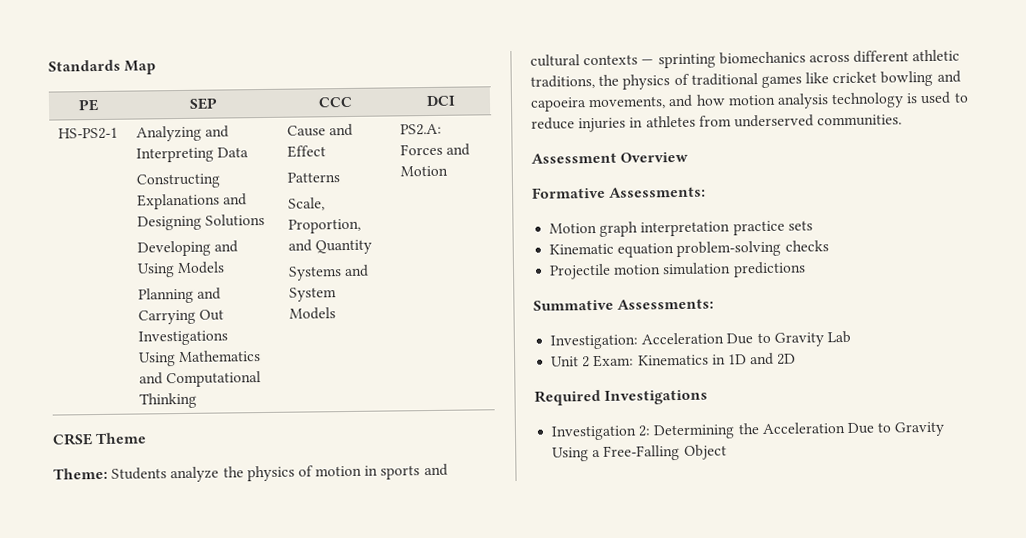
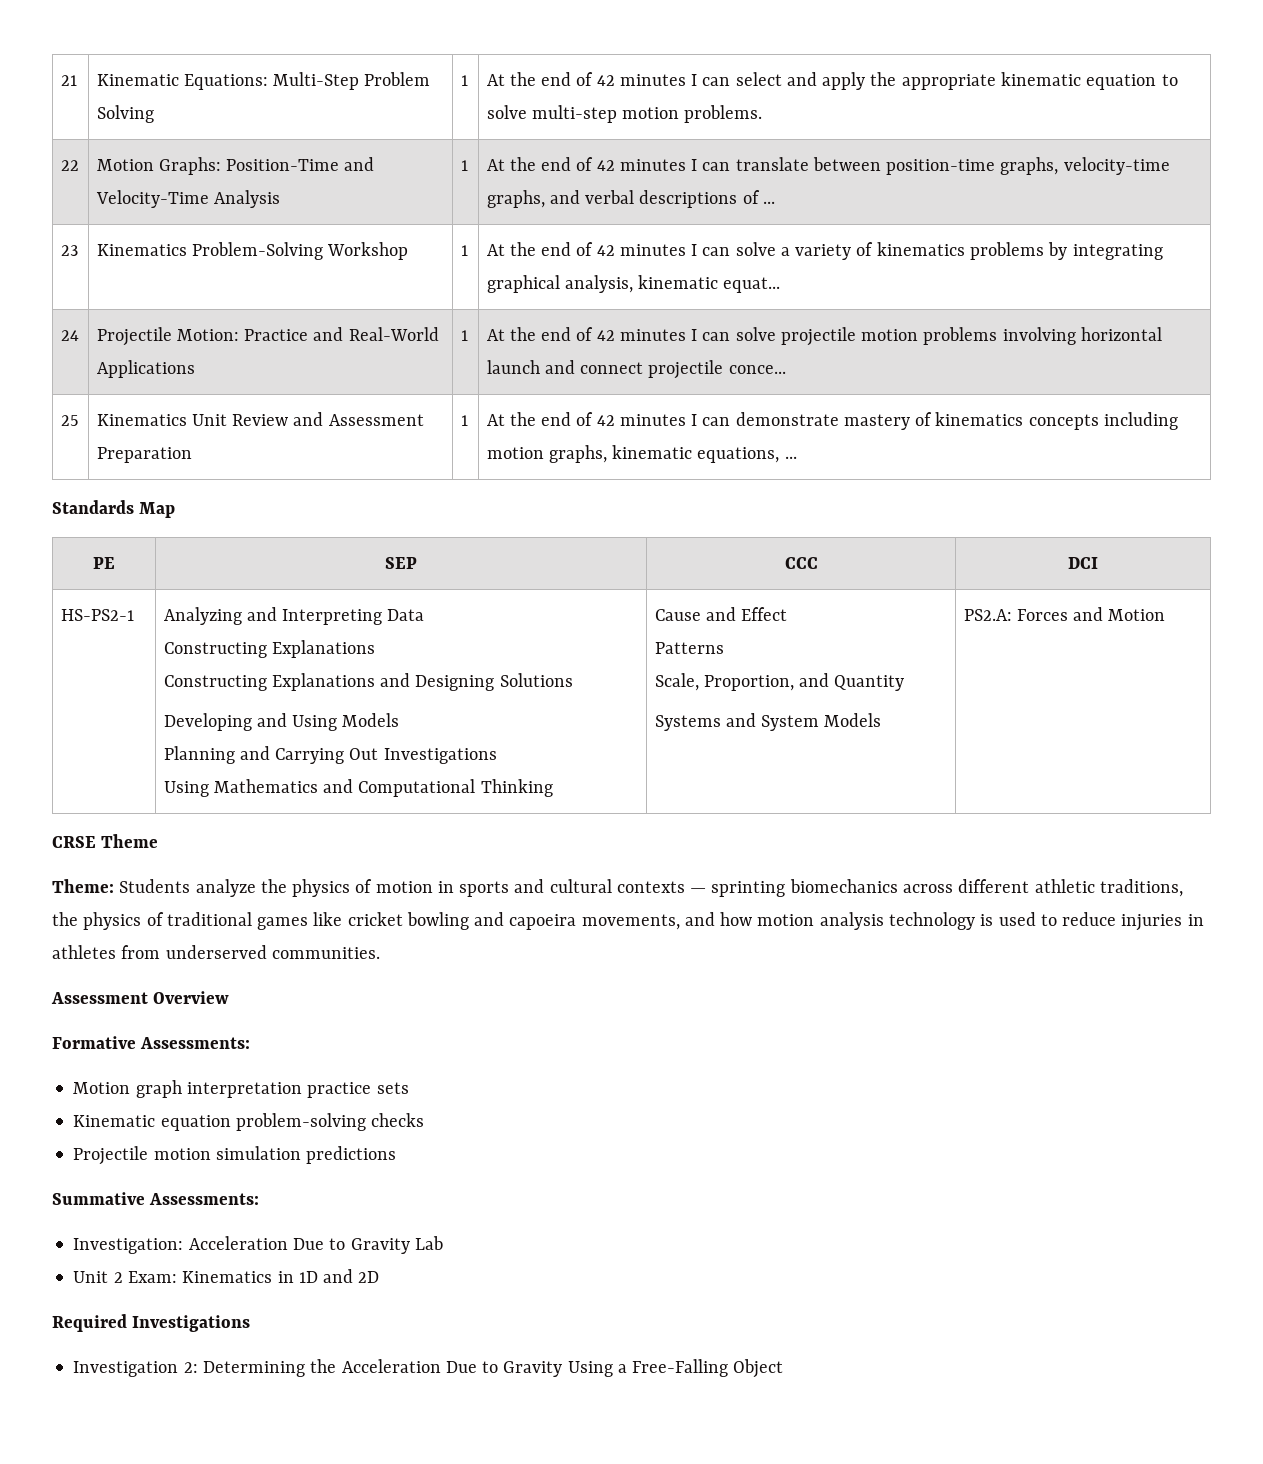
+ 21 | Kinematic Equations: Multi-Step Problem Solving | 1 | At the end of 42 minutes I can select and apply the appropriate kinematic equation to solve multi-step motion problems.
+ 22 | Motion Graphs: Position-Time and Velocity-Time Analysis | 1 | At the end of 42 minutes I can translate between position-time graphs, velocity-time graphs, and verbal descriptions of ...
+ 23 | Kinematics Problem-Solving Workshop | 1 | At the end of 42 minutes I can solve a variety of kinematics problems by integrating graphical analysis, kinematic equat...
+ 24 | Projectile Motion: Practice and Real-World Applications | 1 | At the end of 42 minutes I can solve projectile motion problems involving horizontal launch and connect projectile conce...
+ 25 | Kinematics Unit Review and Assessment Preparation | 1 | At the end of 42 minutes I can demonstrate mastery of kinematics concepts including motion graphs, kinematic equations, ...
  Analyzing and Interpreting Data
+ Constructing Explanations

